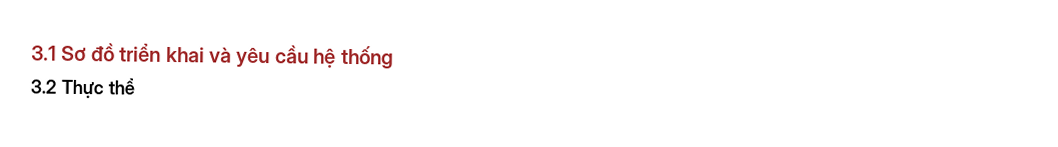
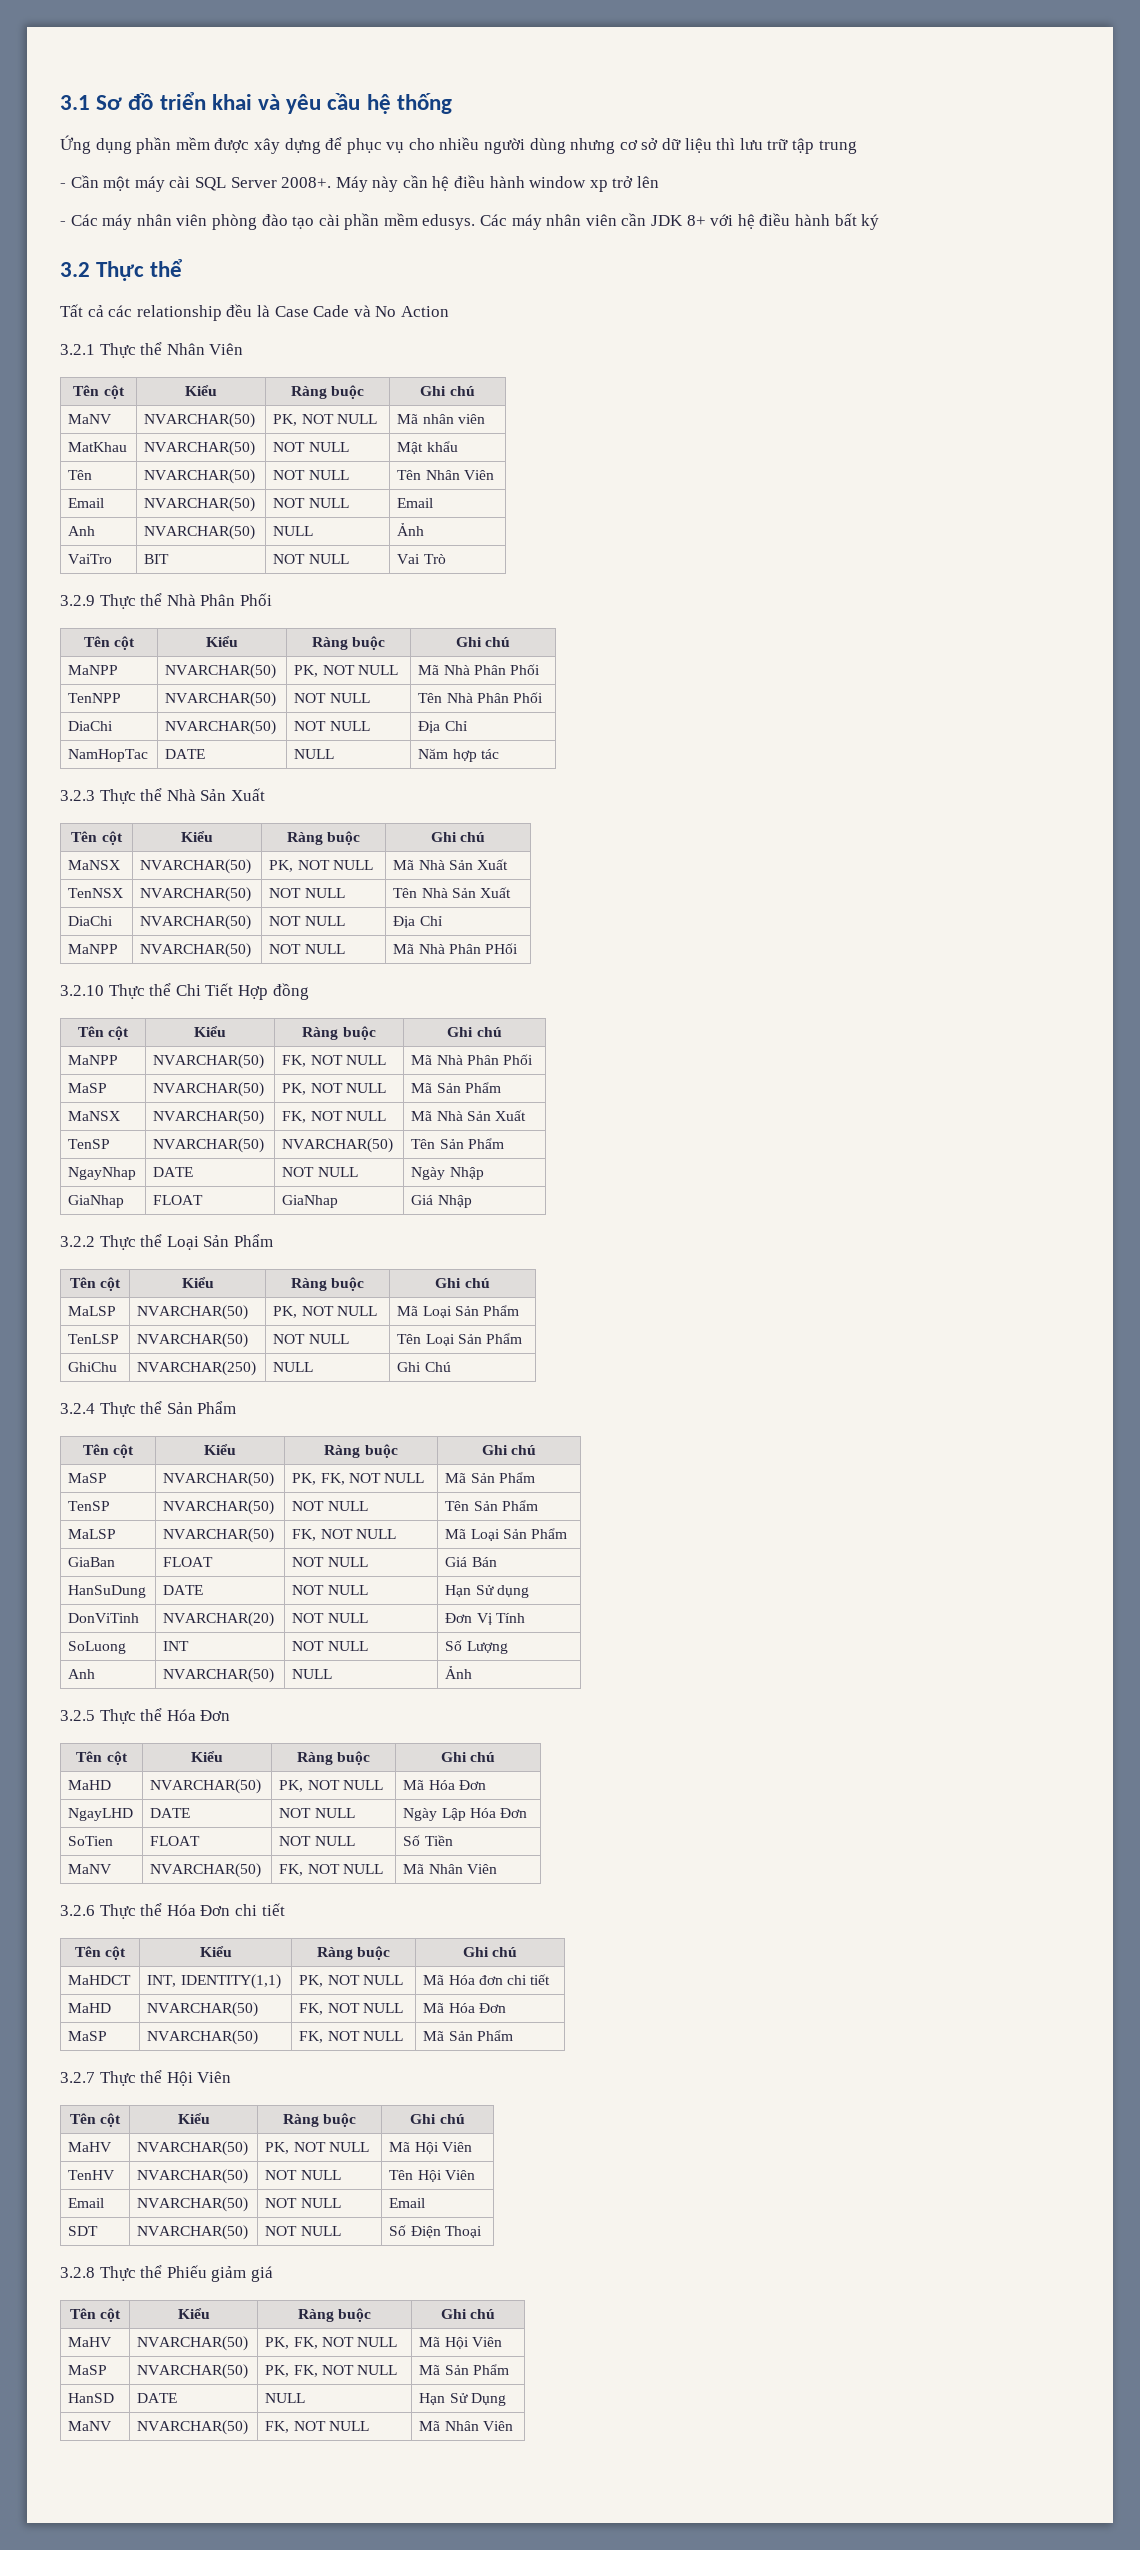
+ Ứng dụng phần mềm được xây dựng để phục vụ cho nhiều người dùng nhưng cơ sở dữ liệu thì lưu trữ tập trung
+ - Cần một máy cài SQL Server 2008+. Máy này cần hệ điều hành window xp trở lên
+ - Các máy nhân viên phòng đào tạo cài phần mềm edusys. Các máy nhân viên cần JDK 8+ với hệ điều hành bất ký
  3.2 Thực thể
+ Tất cả các relationship đều là Case Cade và No Action
+ 3.2.1 Thực thể Nhân Viên
+ Tên cột | Kiểu | Ràng buộc | Ghi chú
+ MaNV | NVARCHAR(50) | PK, NOT NULL | Mã nhân viên
+ MatKhau | NVARCHAR(50) | NOT NULL | Mật khẩu
+ Tên | NVARCHAR(50) | NOT NULL | Tên Nhân Viên
+ Email | NVARCHAR(50) | NOT NULL | Email
+ Anh | NVARCHAR(50) | NULL | Ảnh
+ VaiTro | BIT | NOT NULL | Vai Trò
+ 3.2.9 Thực thể Nhà Phân Phối
+ Tên cột | Kiểu | Ràng buộc | Ghi chú
+ MaNPP | NVARCHAR(50) | PK, NOT NULL | Mã Nhà Phân Phối
+ TenNPP | NVARCHAR(50) | NOT NULL | Tên Nhà Phân Phối
+ DiaChi | NVARCHAR(50) | NOT NULL | Địa Chỉ
+ NamHopTac | DATE | NULL | Năm hợp tác
+ 3.2.3 Thực thể Nhà Sản Xuất
+ Tên cột | Kiểu | Ràng buộc | Ghi chú
+ MaNSX | NVARCHAR(50) | PK, NOT NULL | Mã Nhà Sản Xuất
+ TenNSX | NVARCHAR(50) | NOT NULL | Tên Nhà Sản Xuất
+ DiaChi | NVARCHAR(50) | NOT NULL | Địa Chỉ
+ MaNPP | NVARCHAR(50) | NOT NULL | Mã Nhà Phân PHối
+ 3.2.10 Thực thể Chi Tiết Hợp đồng
+ Tên cột | Kiểu | Ràng buộc | Ghi chú
+ MaNPP | NVARCHAR(50) | FK, NOT NULL | Mã Nhà Phân Phối
+ MaSP | NVARCHAR(50) | PK, NOT NULL | Mã Sản Phẩm
+ MaNSX | NVARCHAR(50) | FK, NOT NULL | Mã Nhà Sản Xuất
+ TenSP | NVARCHAR(50) | NVARCHAR(50) | Tên Sản Phẩm
+ NgayNhap | DATE | NOT NULL | Ngày Nhập
+ GiaNhap | FLOAT | GiaNhap | Giá Nhập
+ 3.2.2 Thực thể Loại Sản Phẩm
+ Tên cột | Kiểu | Ràng buộc | Ghi chú
+ MaLSP | NVARCHAR(50) | PK, NOT NULL | Mã Loại Sản Phẩm
+ TenLSP | NVARCHAR(50) | NOT NULL | Tên Loại Sản Phẩm
+ GhiChu | NVARCHAR(250) | NULL | Ghi Chú
+ 3.2.4 Thực thể Sản Phẩm
+ Tên cột | Kiểu | Ràng buộc | Ghi chú
+ MaSP | NVARCHAR(50) | PK, FK, NOT NULL | Mã Sản Phẩm
+ TenSP | NVARCHAR(50) | NOT NULL | Tên Sản Phẩm
+ MaLSP | NVARCHAR(50) | FK, NOT NULL | Mã Loại Sản Phẩm
+ GiaBan | FLOAT | NOT NULL | Giá Bán
+ HanSuDung | DATE | NOT NULL | Hạn Sử dụng
+ DonViTinh | NVARCHAR(20) | NOT NULL | Đơn Vị Tính
+ SoLuong | INT | NOT NULL | Số Lượng
+ Anh | NVARCHAR(50) | NULL | Ảnh
+ 3.2.5 Thực thể Hóa Đơn
+ Tên cột | Kiểu | Ràng buộc | Ghi chú
+ MaHD | NVARCHAR(50) | PK, NOT NULL | Mã Hóa Đơn
+ NgayLHD | DATE | NOT NULL | Ngày Lập Hóa Đơn
+ SoTien | FLOAT | NOT NULL | Số Tiền
+ MaNV | NVARCHAR(50) | FK, NOT NULL | Mã Nhân Viên
+ 3.2.6 Thực thể Hóa Đơn chi tiết
+ Tên cột | Kiểu | Ràng buộc | Ghi chú
+ MaHDCT | INT, IDENTITY(1,1) | PK, NOT NULL | Mã Hóa đơn chi tiết
+ MaHD | NVARCHAR(50) | FK, NOT NULL | Mã Hóa Đơn
+ MaSP | NVARCHAR(50) | FK, NOT NULL | Mã Sản Phẩm
+ 3.2.7 Thực thể Hội Viên
+ Tên cột | Kiểu | Ràng buộc | Ghi chú
+ MaHV | NVARCHAR(50) | PK, NOT NULL | Mã Hội Viên
+ TenHV | NVARCHAR(50) | NOT NULL | Tên Hội Viên
+ Email | NVARCHAR(50) | NOT NULL | Email
+ SDT | NVARCHAR(50) | NOT NULL | Số Điện Thoại
+ 3.2.8 Thực thể Phiếu giảm giá
+ Tên cột | Kiểu | Ràng buộc | Ghi chú
+ MaHV | NVARCHAR(50) | PK, FK, NOT NULL | Mã Hội Viên
+ MaSP | NVARCHAR(50) | PK, FK, NOT NULL | Mã Sản Phẩm
+ HanSD | DATE | NULL | Hạn Sử Dụng
+ MaNV | NVARCHAR(50) | FK, NOT NULL | Mã Nhân Viên

